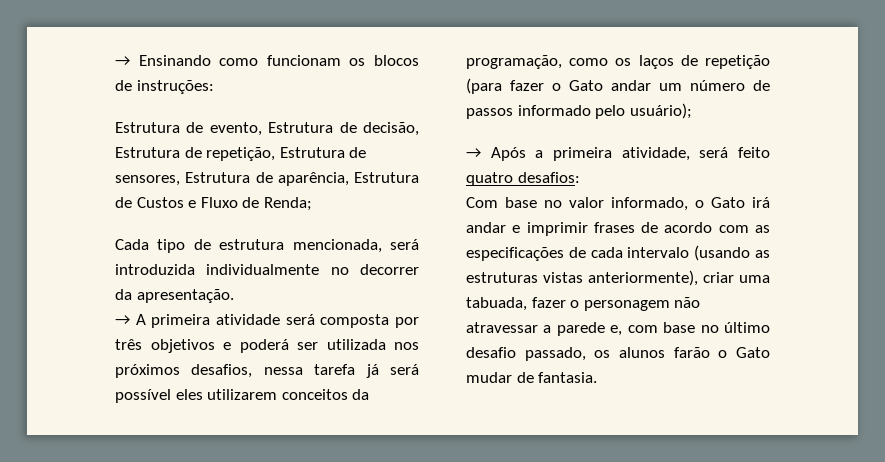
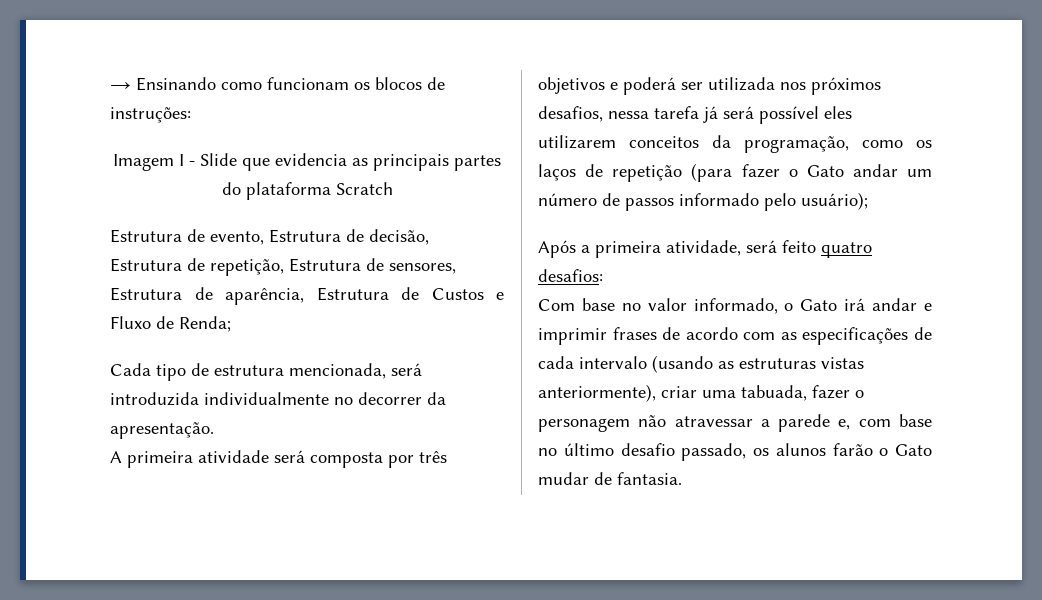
+ Imagem I - Slide que evidencia as principais partes do plataforma Scratch
- → A primeira atividade será composta por três objetivos e poderá ser utilizada nos próximos desafios, nessa tarefa já será possível eles utilizarem conceitos da programação, como os laços de repetição (para fazer o Gato andar um número de passos informado pelo usuário);
+ A primeira atividade será composta por três objetivos e poderá ser utilizada nos próximos desafios, nessa tarefa já será possível eles utilizarem conceitos da programação, como os laços de repetição (para fazer o Gato andar um número de passos informado pelo usuário);
- → Após a primeira atividade, será feito quatro desafios:
+ Após a primeira atividade, será feito quatro desafios:

